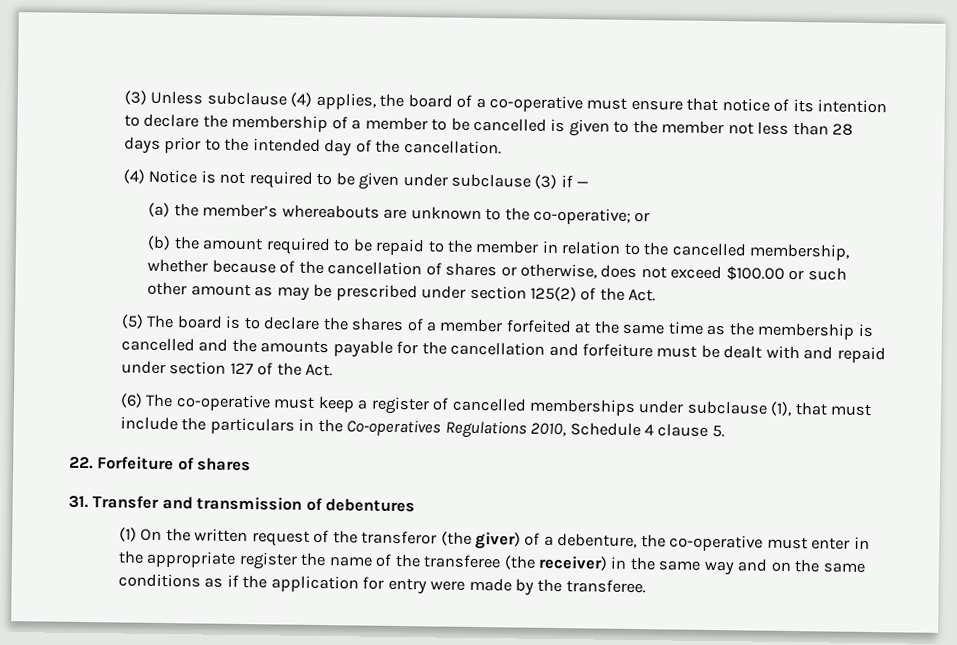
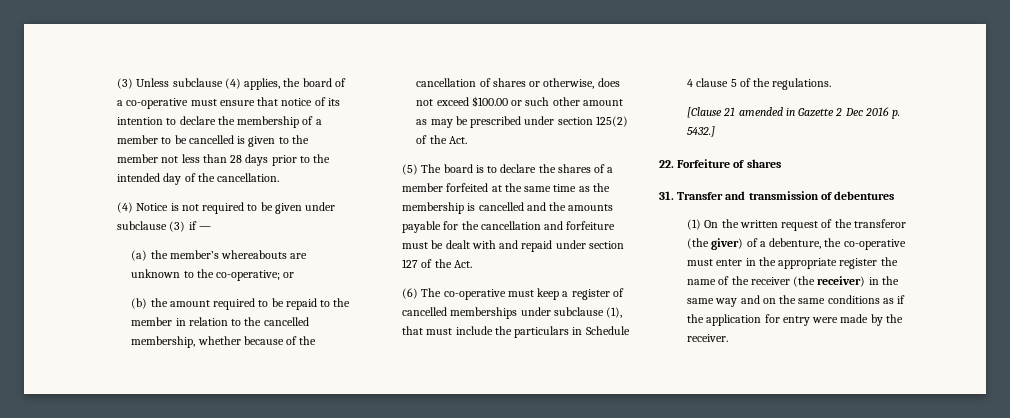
- (6) The co-operative must keep a register of cancelled memberships under subclause (1), that must include the particulars in the Co-operatives Regulations 2010, Schedule 4 clause 5.
+ (6) The co-operative must keep a register of cancelled memberships under subclause (1), that must include the particulars in Schedule 4 clause 5 of the regulations.
+ [Clause 21 amended in Gazette 2 Dec 2016 p. 5432.]
- (1) On the written request of the transferor (the giver) of a debenture, the co-operative must enter in the appropriate register the name of the transferee (the receiver) in the same way and on the same conditions as if the application for entry were made by the transferee.
+ (1) On the written request of the transferor (the giver) of a debenture, the co-operative must enter in the appropriate register the name of the receiver (the receiver) in the same way and on the same conditions as if the application for entry were made by the receiver.

